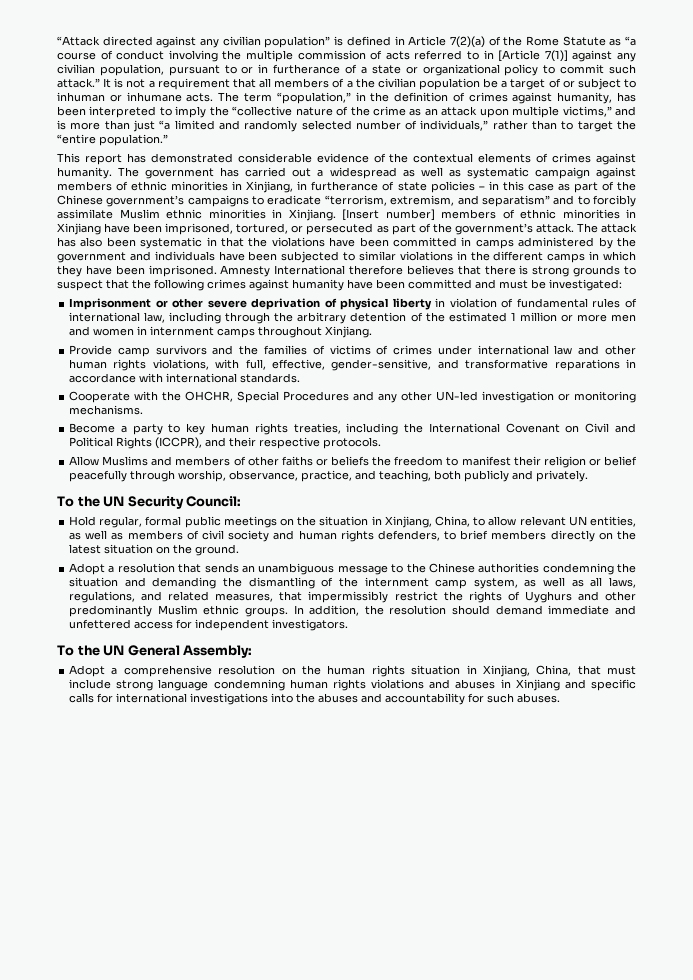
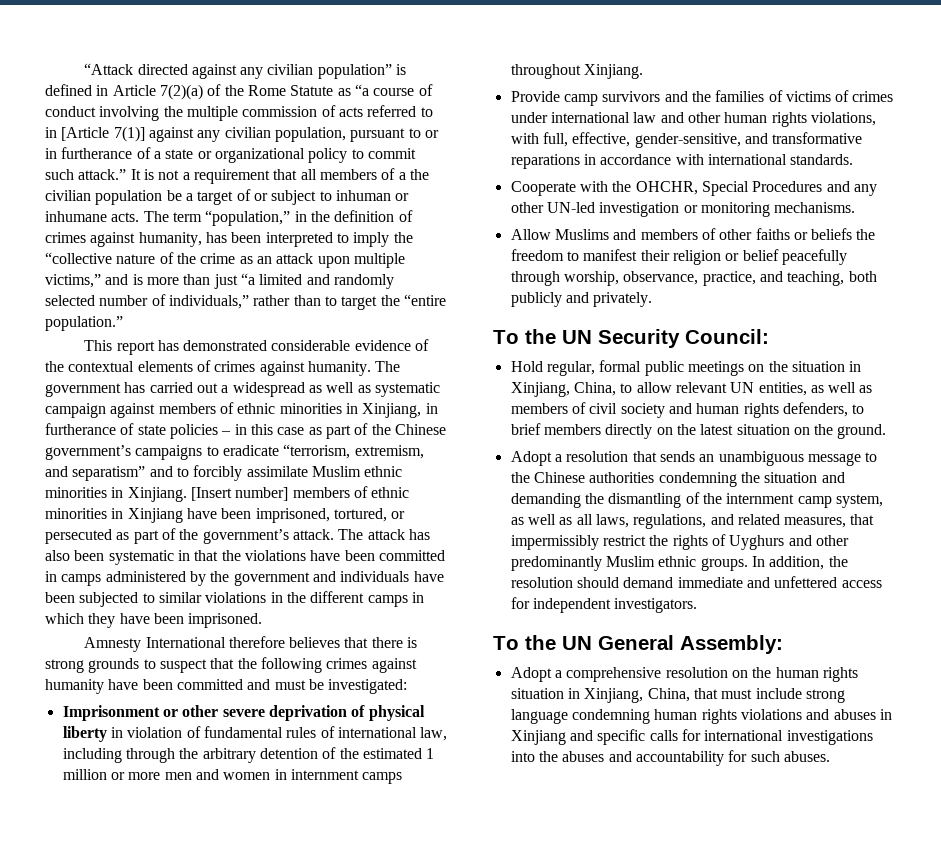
- The attack has also been systematic in that the violations have been committed in camps administered by the government and individuals have been subjected to similar violations in the different camps in which they have been imprisoned. Amnesty International therefore believes that there is strong grounds to suspect that the following crimes against humanity have been committed and must be investigated:
+ The attack has also been systematic in that the violations have been committed in camps administered by the government and individuals have been subjected to similar violations in the different camps in which they have been imprisoned.
+ Amnesty International therefore believes that there is strong grounds to suspect that the following crimes against humanity have been committed and must be investigated:
- Become a party to key human rights treaties, including the International Covenant on Civil and Political Rights (ICCPR), and their respective protocols.

